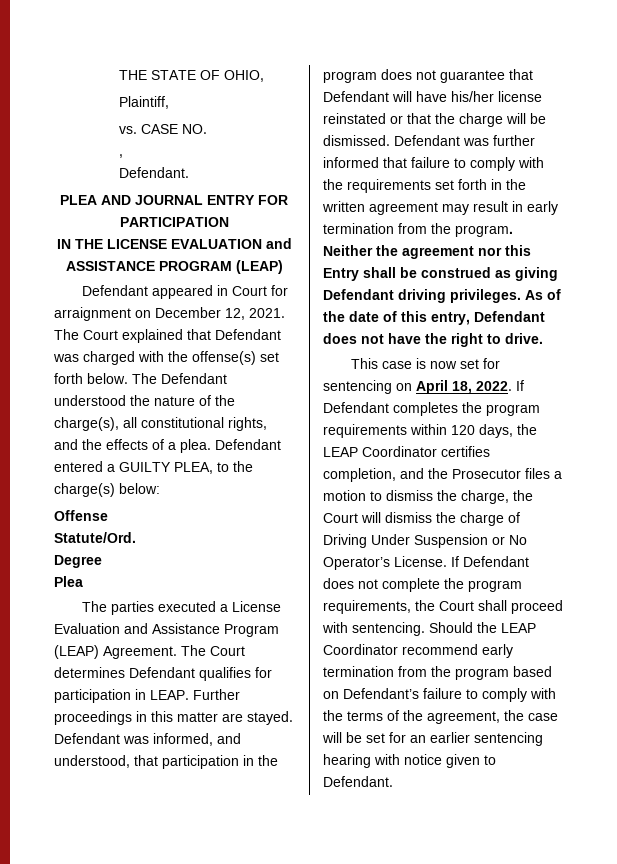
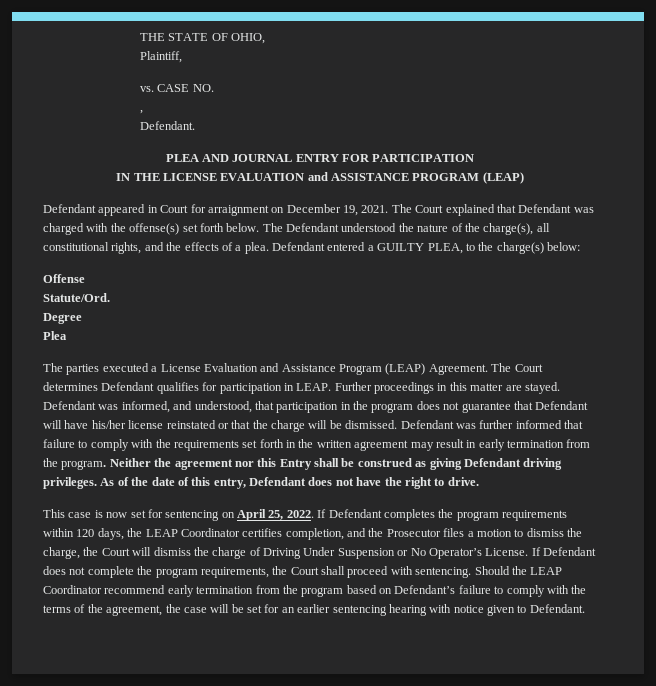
- Defendant appeared in Court for arraignment on December 12, 2021.
+ Defendant appeared in Court for arraignment on December 19, 2021.
- This case is now set for sentencing on April 18, 2022.
+ This case is now set for sentencing on April 25, 2022.

